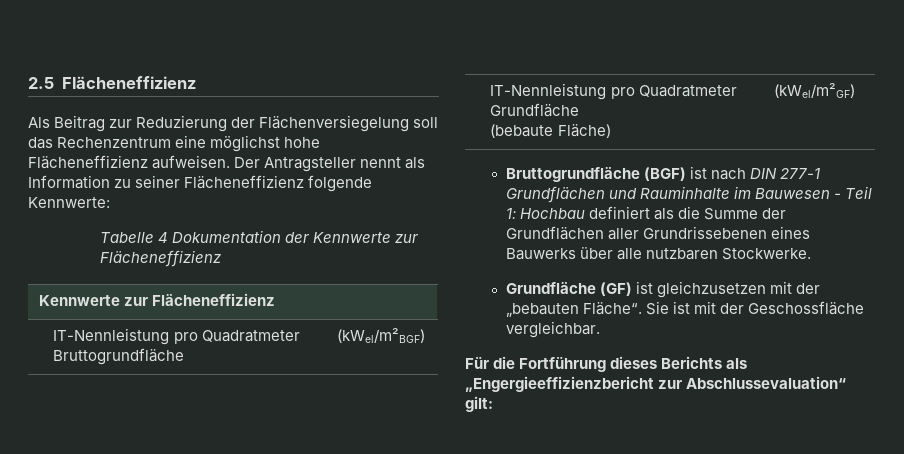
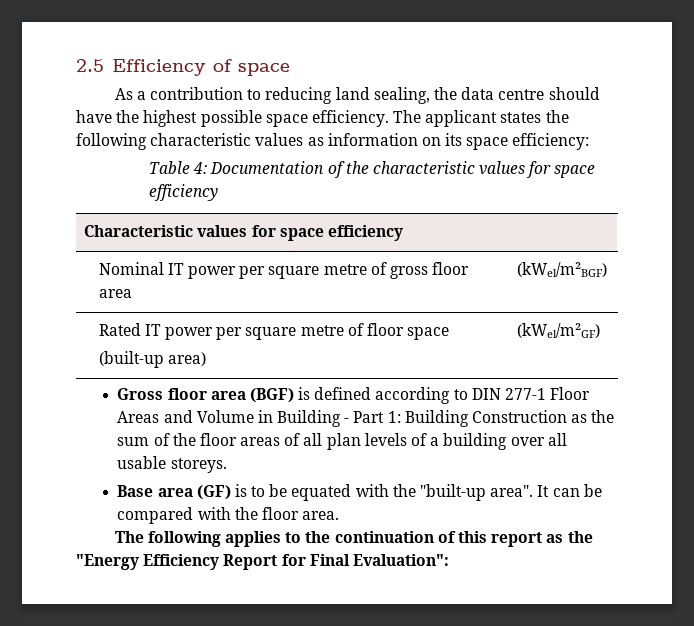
- 2.5 Flächeneffizienz
- Als Beitrag zur Reduzierung der Flächenversiegelung soll das Rechenzentrum eine möglichst hohe Flächeneffizienz aufweisen. Der Antragsteller nennt als Information zu seiner Flächeneffizienz folgende Kennwerte:
- Tabelle 4 Dokumentation der Kennwerte zur Flächeneffizienz
- Kennwerte zur Flächeneffizienz
- IT-Nennleistung pro Quadratmeter Bruttogrundfläche | (kWel/m²BGF)
- IT-Nennleistung pro Quadratmeter Grundfläche
- (bebaute Fläche) | (kWel/m²GF)
- Bruttogrundfläche (BGF) ist nach DIN 277-1 Grundflächen und Rauminhalte im Bauwesen - Teil 1: Hochbau definiert als die Summe der Grundflächen aller Grundrissebenen eines Bauwerks über alle nutzbaren Stockwerke.
- Grundfläche (GF) ist gleichzusetzen mit der „bebauten Fläche“. Sie ist mit der Geschossfläche vergleichbar.
- Für die Fortführung dieses Berichts als „Engergieeffizienzbericht zur Abschlussevaluation“ gilt:
+ 2.5 Efficiency of space
+ As a contribution to reducing land sealing, the data centre should have the highest possible space efficiency. The applicant states the following characteristic values as information on its space efficiency:
+ Table 4: Documentation of the characteristic values for space efficiency
+ Characteristic values for space efficiency
+ Nominal IT power per square metre of gross floor area | (kWel/m²BGF)
+ Rated IT power per square metre of floor space
+ (built-up area) | (kWel/m²GF)
+ Gross floor area (BGF) is defined according to DIN 277-1 Floor Areas and Volume in Building - Part 1: Building Construction as the sum of the floor areas of all plan levels of a building over all usable storeys.
+ Base area (GF) is to be equated with the "built-up area". It can be compared with the floor area.
+ The following applies to the continuation of this report as the "Energy Efficiency Report for Final Evaluation":

